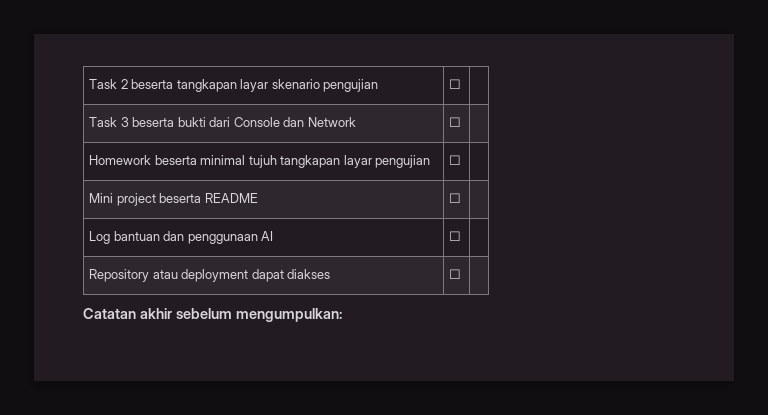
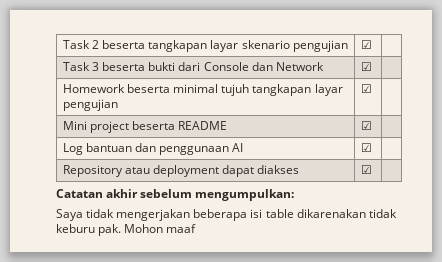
- Task 2 beserta tangkapan layar skenario pengujian | ☐ |
+ Task 2 beserta tangkapan layar skenario pengujian | ☑ |
- Task 3 beserta bukti dari Console dan Network | ☐ |
+ Task 3 beserta bukti dari Console dan Network | ☑ |
- Homework beserta minimal tujuh tangkapan layar pengujian | ☐ |
+ Homework beserta minimal tujuh tangkapan layar pengujian | ☑ |
- Mini project beserta README | ☐ |
+ Mini project beserta README | ☑ |
- Log bantuan dan penggunaan AI | ☐ |
+ Log bantuan dan penggunaan AI | ☑ |
- Repository atau deployment dapat diakses | ☐ |
+ Repository atau deployment dapat diakses | ☑ |
+ Saya tidak mengerjakan beberapa isi table dikarenakan tidak keburu pak. Mohon maaf

